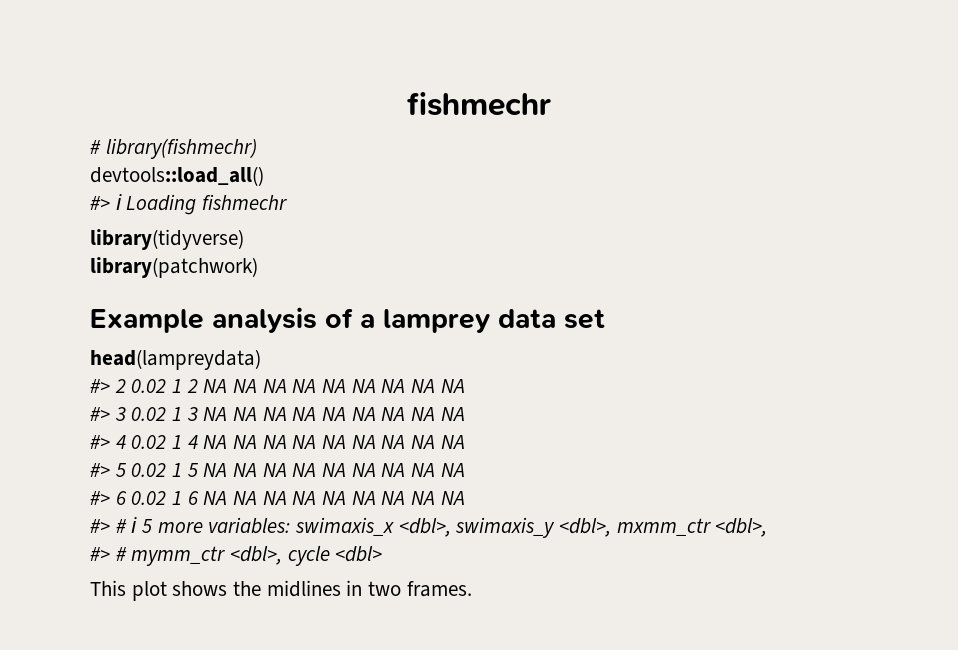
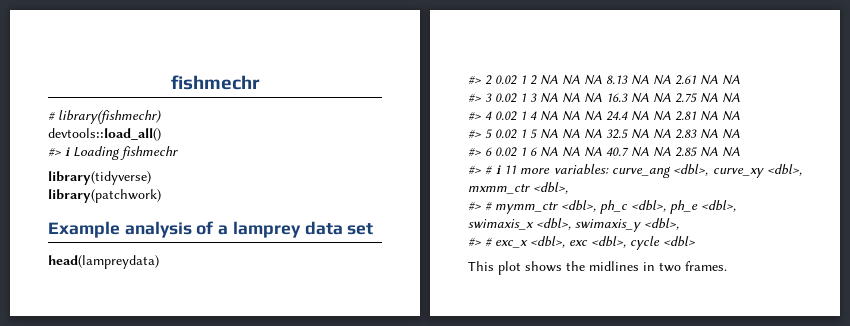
- #> 2 0.02 1 2 NA NA NA NA NA NA NA NA NA
+ #> 2 0.02 1 2 NA NA NA 8.13 NA NA 2.61 NA NA
- #> 3 0.02 1 3 NA NA NA NA NA NA NA NA NA
+ #> 3 0.02 1 3 NA NA NA 16.3 NA NA 2.75 NA NA
- #> 4 0.02 1 4 NA NA NA NA NA NA NA NA NA
+ #> 4 0.02 1 4 NA NA NA 24.4 NA NA 2.81 NA NA
- #> 5 0.02 1 5 NA NA NA NA NA NA NA NA NA
+ #> 5 0.02 1 5 NA NA NA 32.5 NA NA 2.83 NA NA
- #> 6 0.02 1 6 NA NA NA NA NA NA NA NA NA
+ #> 6 0.02 1 6 NA NA NA 40.7 NA NA 2.85 NA NA
- #> # ℹ 5 more variables: swimaxis_x <dbl>, swimaxis_y <dbl>, mxmm_ctr <dbl>,
+ #> # ℹ 11 more variables: curve_ang <dbl>, curve_xy <dbl>, mxmm_ctr <dbl>,
- #> # mymm_ctr <dbl>, cycle <dbl>
+ #> # mymm_ctr <dbl>, ph_c <dbl>, ph_e <dbl>, swimaxis_x <dbl>, swimaxis_y <dbl>,
+ #> # exc_x <dbl>, exc <dbl>, cycle <dbl>

